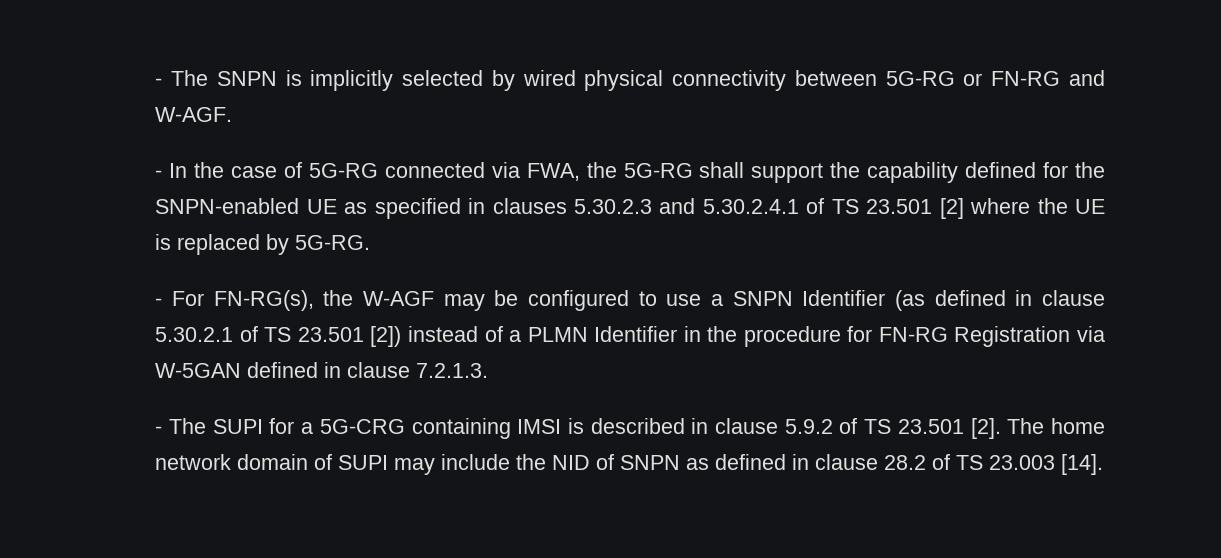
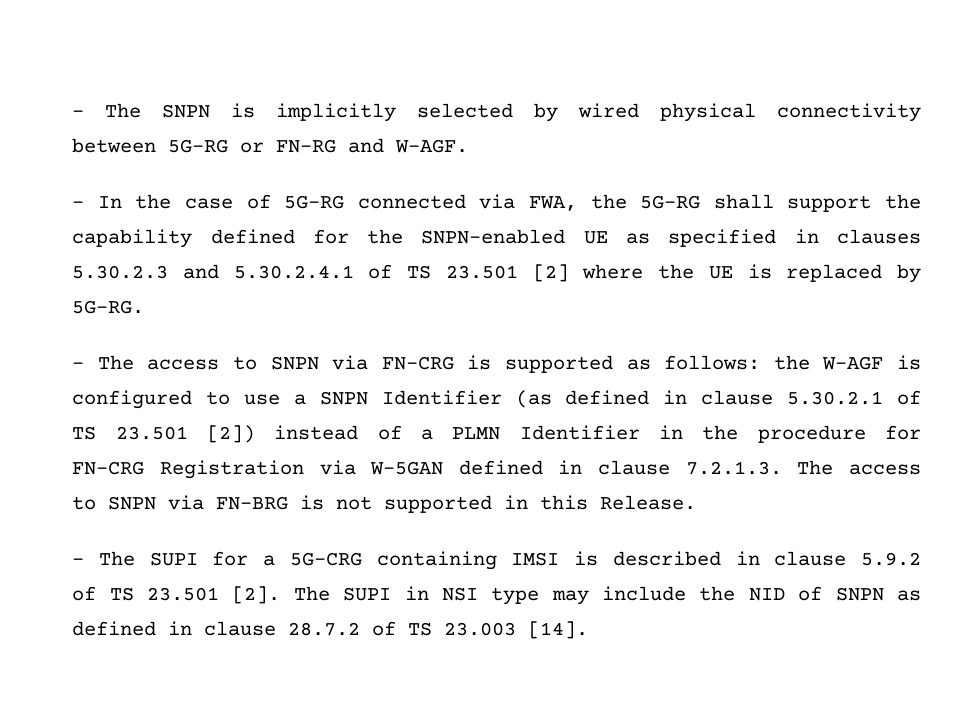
- - For FN-RG(s), the W-AGF may be configured to use a SNPN Identifier (as defined in clause 5.30.2.1 of TS 23.501 [2]) instead of a PLMN Identifier in the procedure for FN-RG Registration via W-5GAN defined in clause 7.2.1.3.
+ - The access to SNPN via FN-CRG is supported as follows: the W-AGF is configured to use a SNPN Identifier (as defined in clause 5.30.2.1 of TS 23.501 [2]) instead of a PLMN Identifier in the procedure for FN-CRG Registration via W-5GAN defined in clause 7.2.1.3. The access to SNPN via FN-BRG is not supported in this Release.
- The home network domain of SUPI may include the NID of SNPN as defined in clause 28.2 of TS 23.003 [14].
+ The SUPI in NSI type may include the NID of SNPN as defined in clause 28.7.2 of TS 23.003 [14].

